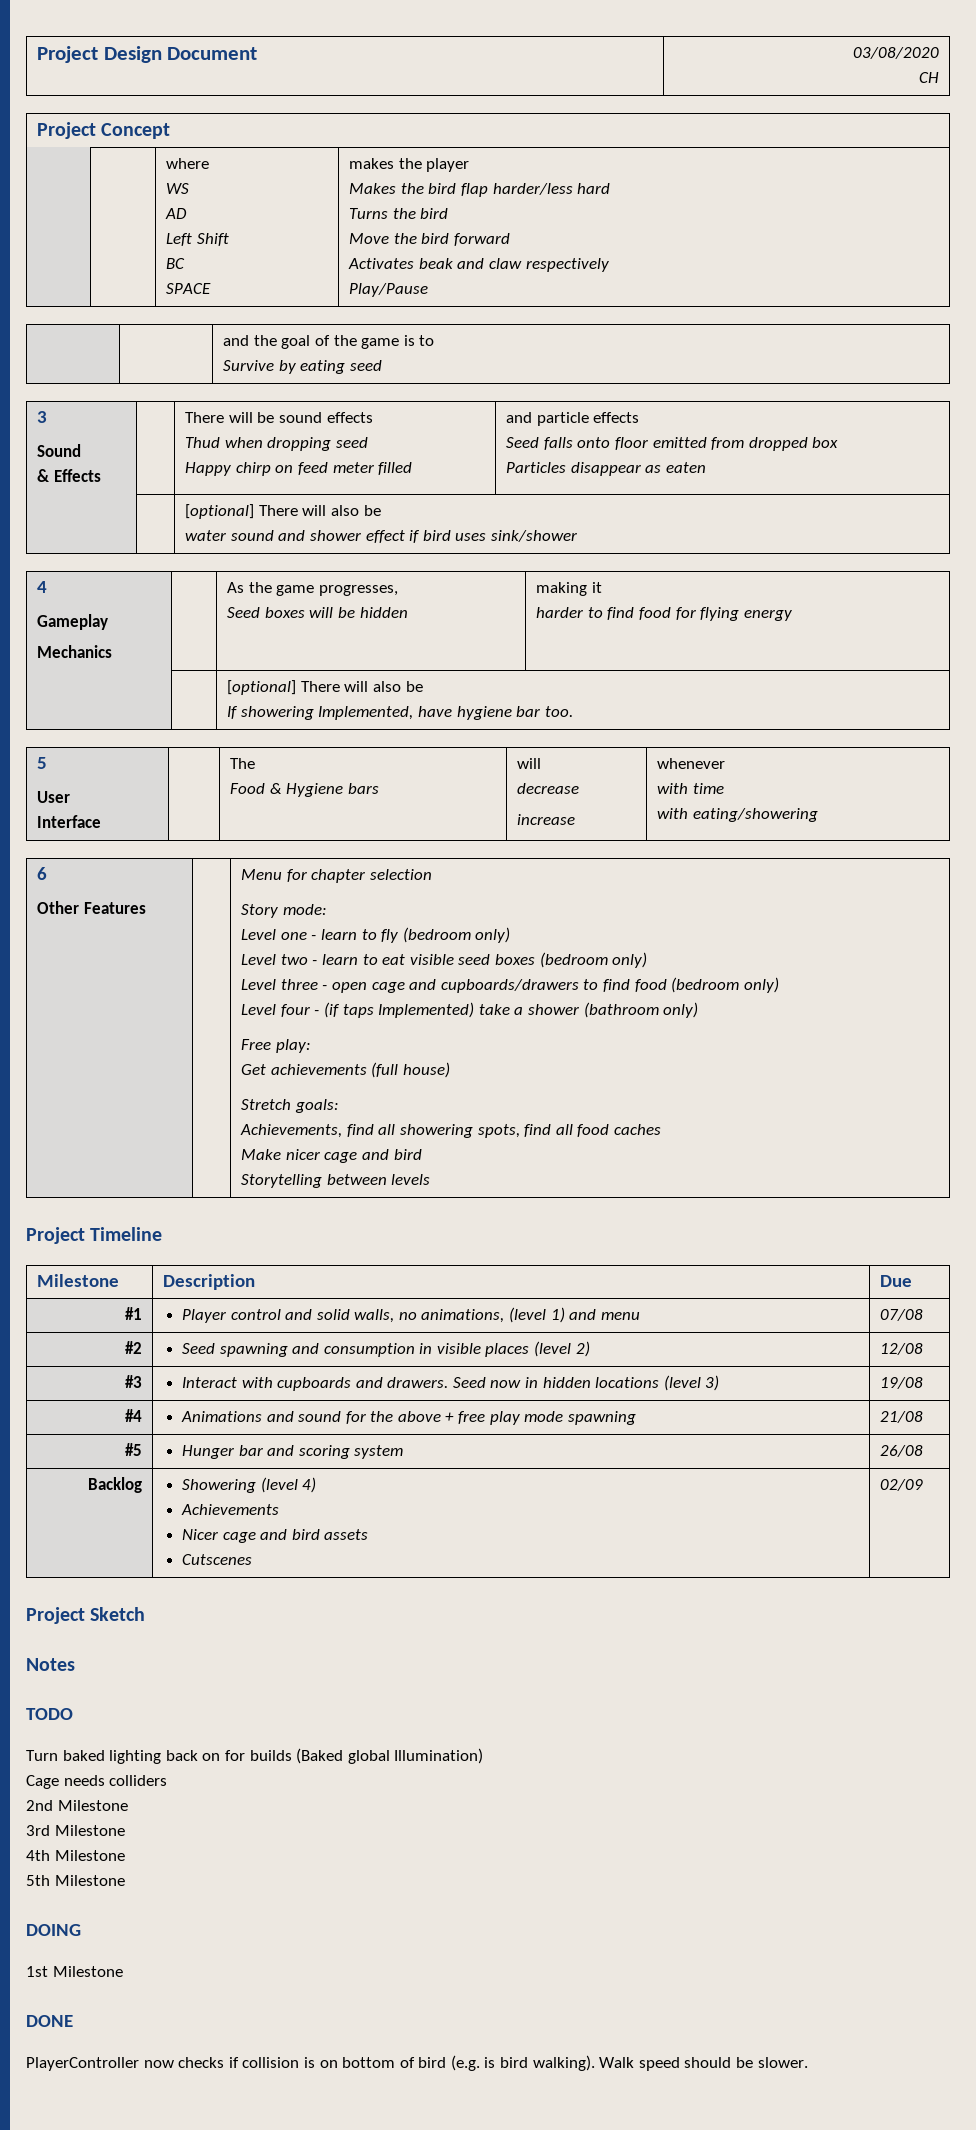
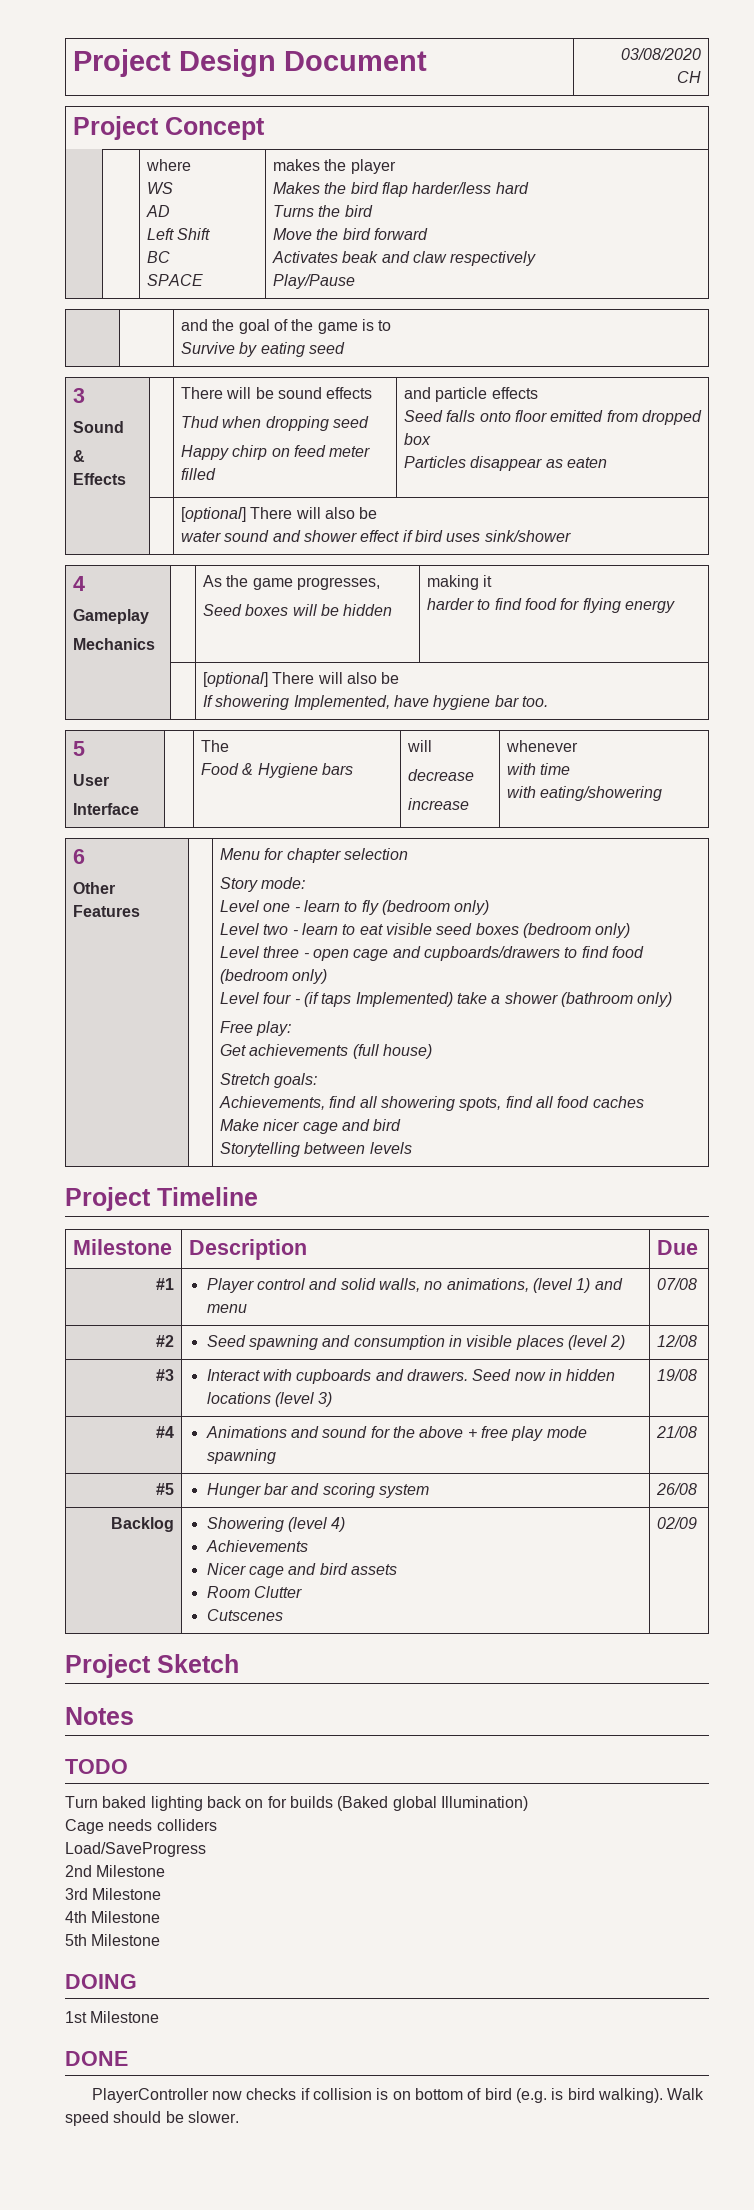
  Backlog | Showering (level 4)
  Achievements
  Nicer cage and bird assets
+ Room Clutter
+ Load/SaveProgress

